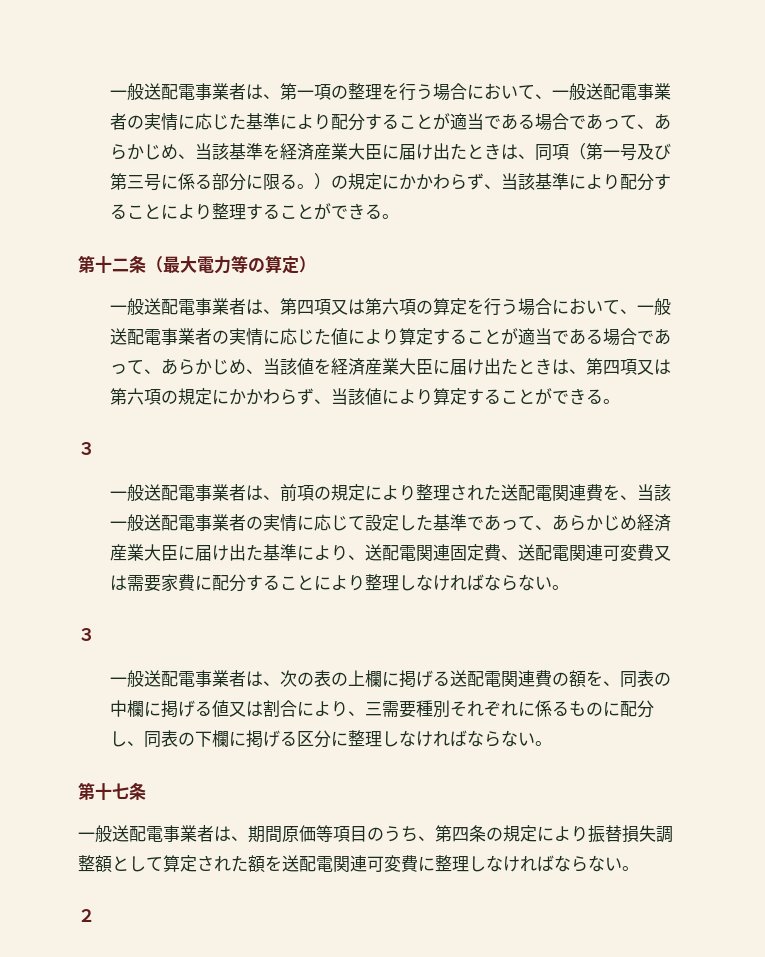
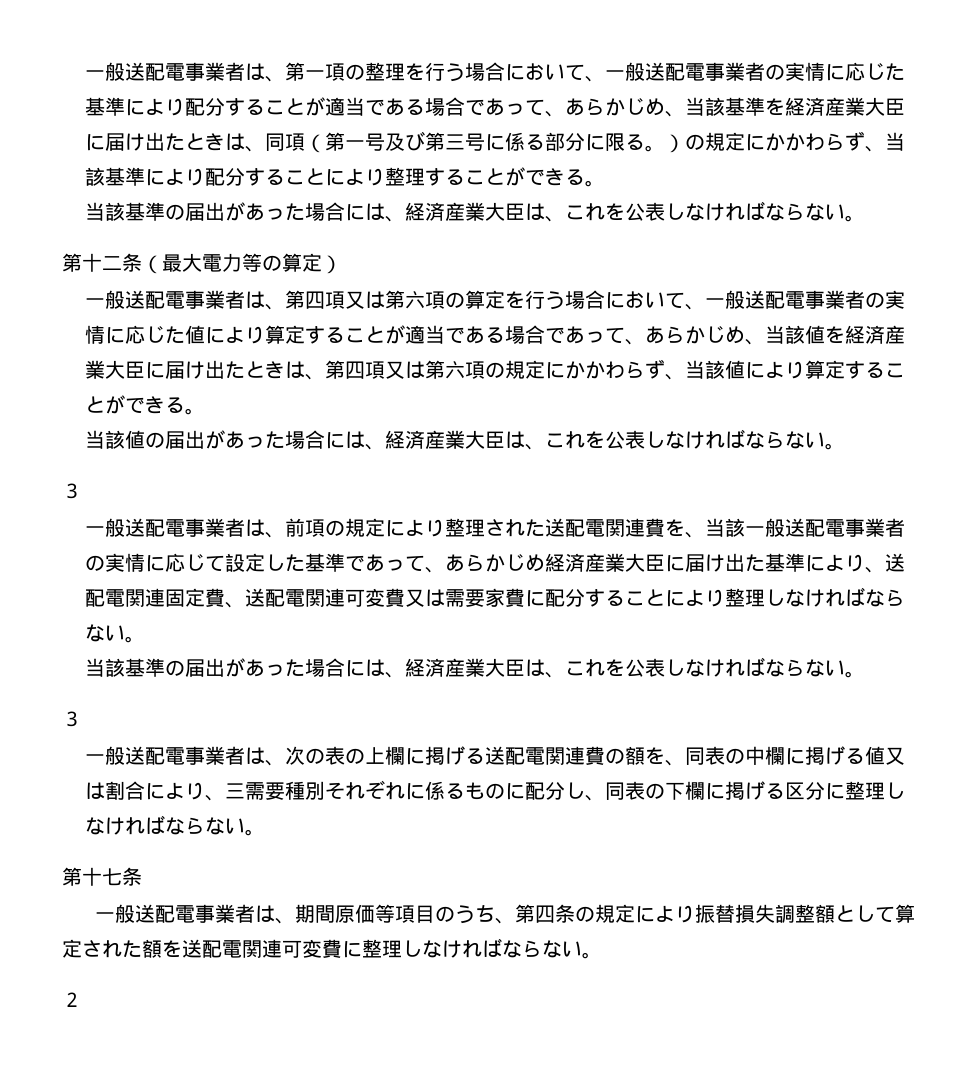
  一般送配電事業者は、第一項の整理を行う場合において、一般送配電事業者の実情に応じた基準により配分することが適当である場合であって、あらかじめ、当該基準を経済産業大臣に届け出たときは、同項（第一号及び第三号に係る部分に限る。）の規定にかかわらず、当該基準により配分することにより整理することができる。
+ 当該基準の届出があった場合には、経済産業大臣は、これを公表しなければならない。
+ 当該値の届出があった場合には、経済産業大臣は、これを公表しなければならない。
  一般送配電事業者は、前項の規定により整理された送配電関連費を、当該一般送配電事業者の実情に応じて設定した基準であって、あらかじめ経済産業大臣に届け出た基準により、送配電関連固定費、送配電関連可変費又は需要家費に配分することにより整理しなければならない。
+ 当該基準の届出があった場合には、経済産業大臣は、これを公表しなければならない。

